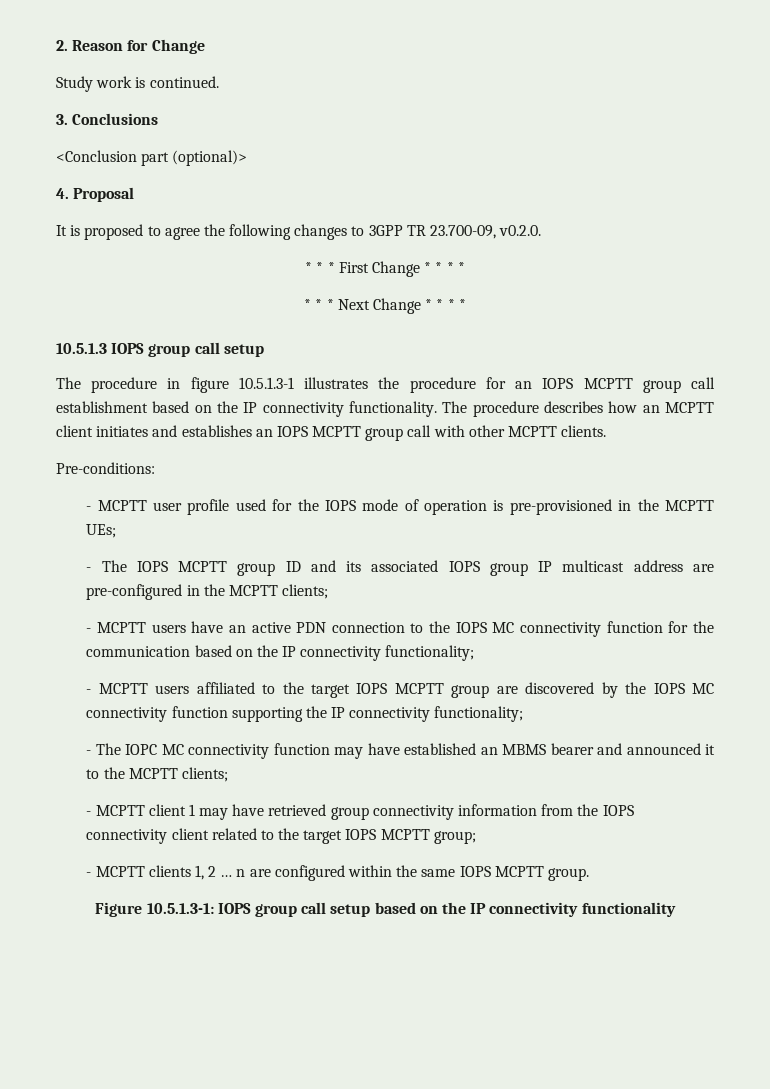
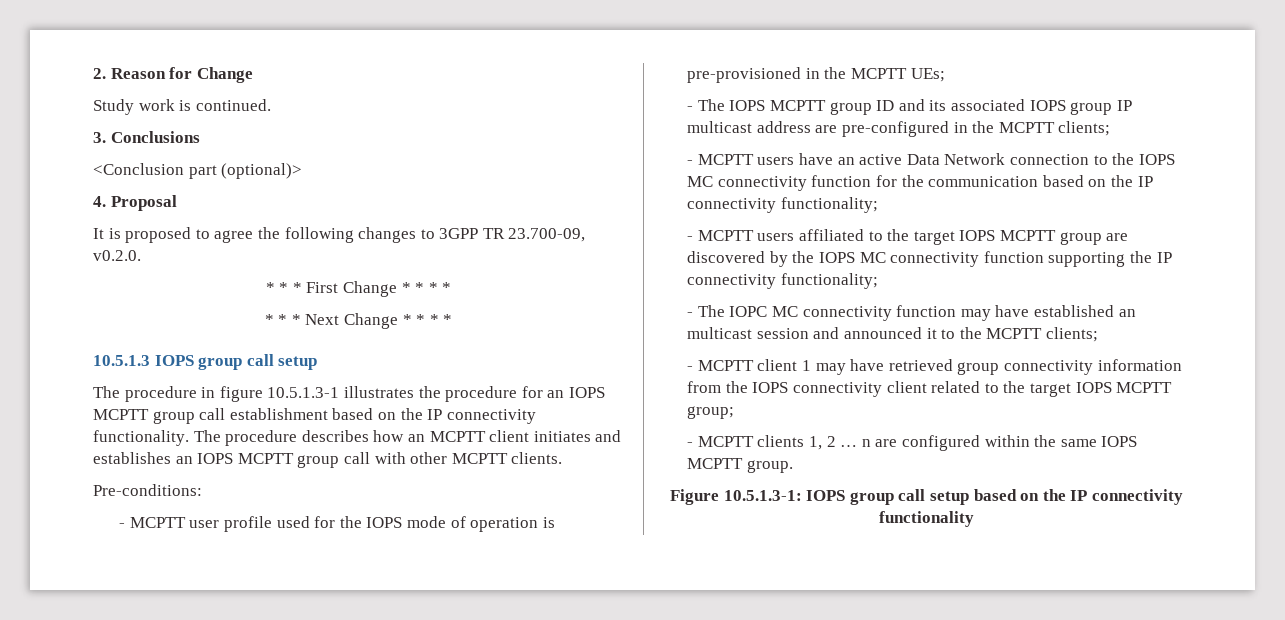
- - MCPTT users have an active PDN connection to the IOPS MC connectivity function for the communication based on the IP connectivity functionality;
+ - MCPTT users have an active Data Network connection to the IOPS MC connectivity function for the communication based on the IP connectivity functionality;
- - The IOPC MC connectivity function may have established an MBMS bearer and announced it to the MCPTT clients;
+ - The IOPC MC connectivity function may have established an multicast session and announced it to the MCPTT clients;

